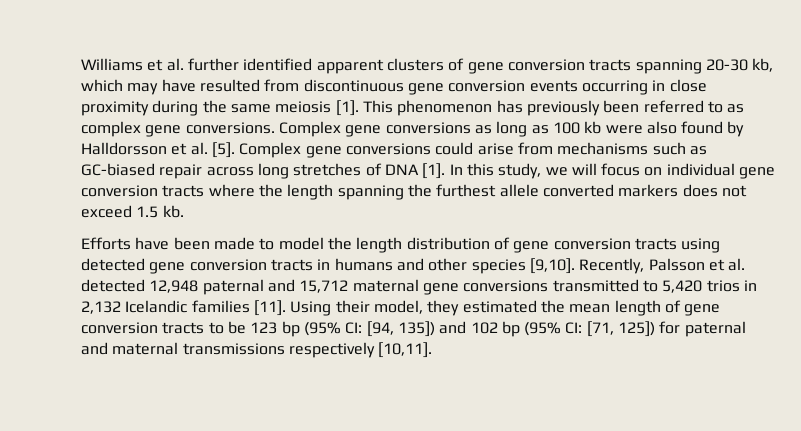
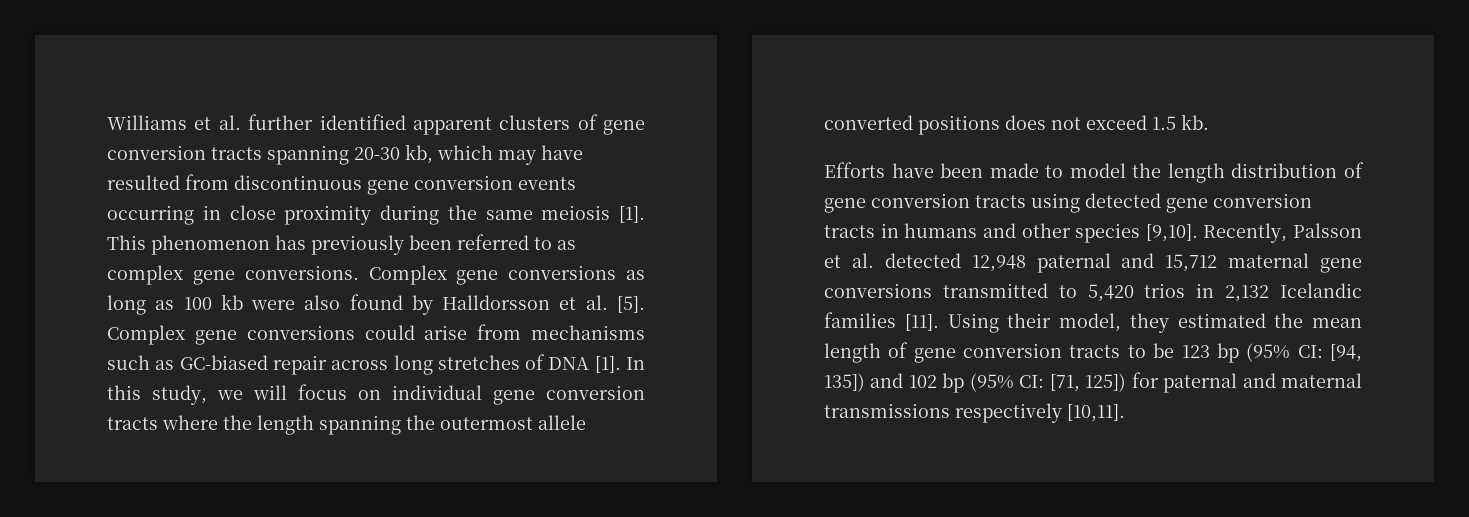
- In this study, we will focus on individual gene conversion tracts where the length spanning the furthest allele converted markers does not exceed 1.5 kb.
+ In this study, we will focus on individual gene conversion tracts where the length spanning the outermost allele converted positions does not exceed 1.5 kb.

